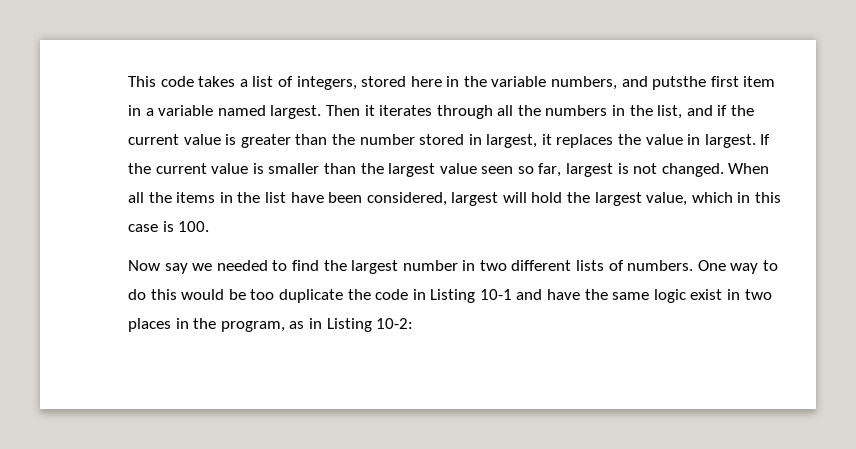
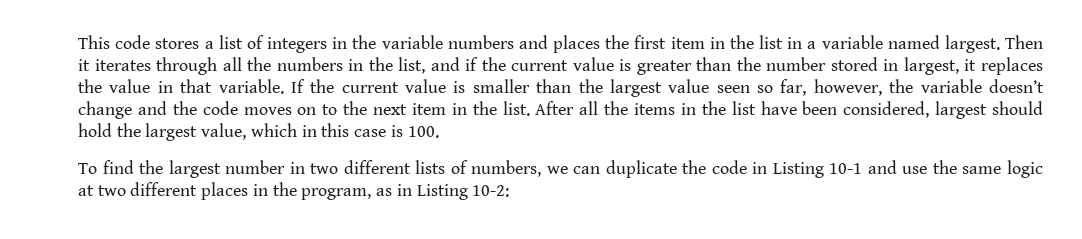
- This code takes a list of integers, stored here in the variable numbers, and putsthe first item in a variable named largest.
+ This code stores a list of integers in the variable numbers and places the first item in the list in a variable named largest.
- Then it iterates through all the numbers in the list, and if the current value is greater than the number stored in largest, it replaces the value in largest.
+ Then it iterates through all the numbers in the list, and if the current value is greater than the number stored in largest, it replaces the value in that variable.
- If the current value is smaller than the largest value seen so far, largest is not changed. When all the items in the list have been considered, largest will hold the largest value, which in this case is 100.
+ If the current value is smaller than the largest value seen so far, however, the variable doesn’t change and the code moves on to the next item in the list. After all the items in the list have been considered, largest should hold the largest value, which in this case is 100.
- Now say we needed to find the largest number in two different lists of numbers. One way to do this would be too duplicate the code in Listing 10-1 and have the same logic exist in two places in the program, as in Listing 10-2:
+ To find the largest number in two different lists of numbers, we can duplicate the code in Listing 10-1 and use the same logic at two different places in the program, as in Listing 10-2:

